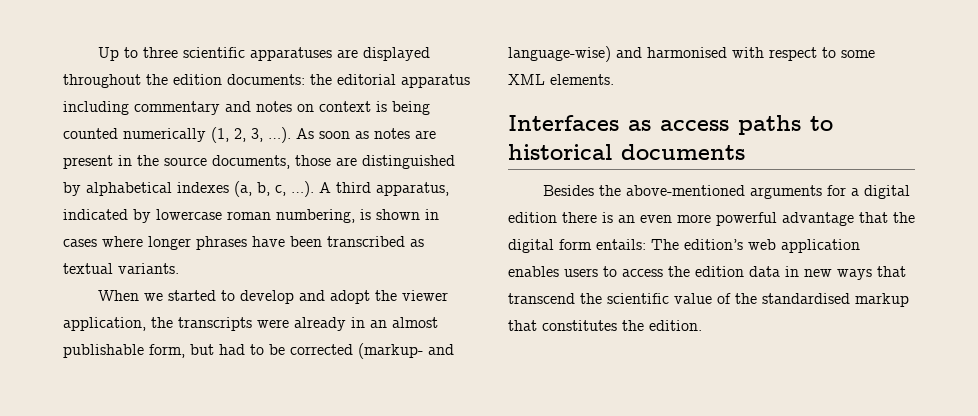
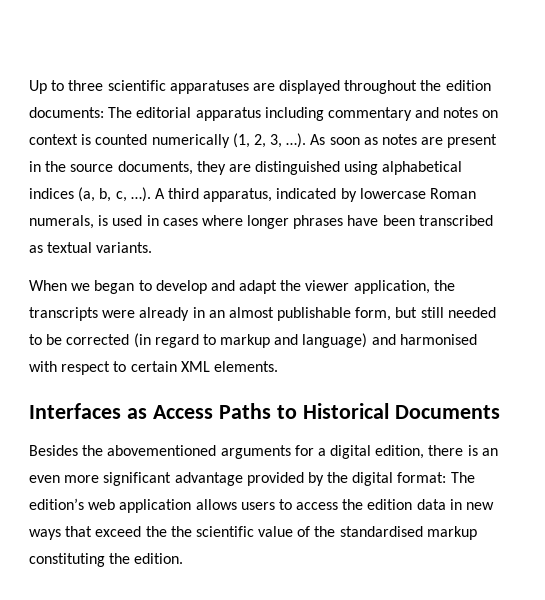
- Up to three scientific apparatuses are displayed throughout the edition documents: the editorial apparatus including commentary and notes on context is being counted numerically (1, 2, 3, …).
+ Up to three scientific apparatuses are displayed throughout the edition documents: The editorial apparatus including commentary and notes on context is counted numerically (1, 2, 3, …).
- As soon as notes are present in the source documents, those are distinguished by alphabetical indexes (a, b, c, …).
+ As soon as notes are present in the source documents, they are distinguished using alphabetical indices (a, b, c, …).
- A third apparatus, indicated by lowercase roman numbering, is shown in cases where longer phrases have been transcribed as textual variants.
+ A third apparatus, indicated by lowercase Roman numerals, is used in cases where longer phrases have been transcribed as textual variants.
- When we started to develop and adopt the viewer application, the transcripts were already in an almost publishable form, but had to be corrected (markup- and language-wise) and harmonised with respect to some XML elements.
+ When we began to develop and adapt the viewer application, the transcripts were already in an almost publishable form, but still needed to be corrected (in regard to markup and language) and harmonised with respect to certain XML elements.
- Interfaces as access paths to historical documents
+ Interfaces as Access Paths to Historical Documents
- Besides the above-mentioned arguments for a digital edition there is an even more powerful advantage that the digital form entails: The edition’s web application enables users to access the edition data in new ways that transcend the scientific value of the standardised markup that constitutes the edition.
+ Besides the abovementioned arguments for a digital edition, there is an even more significant advantage provided by the digital format: The edition’s web application allows users to access the edition data in new ways that exceed the the scientific value of the standardised markup constituting the edition.

